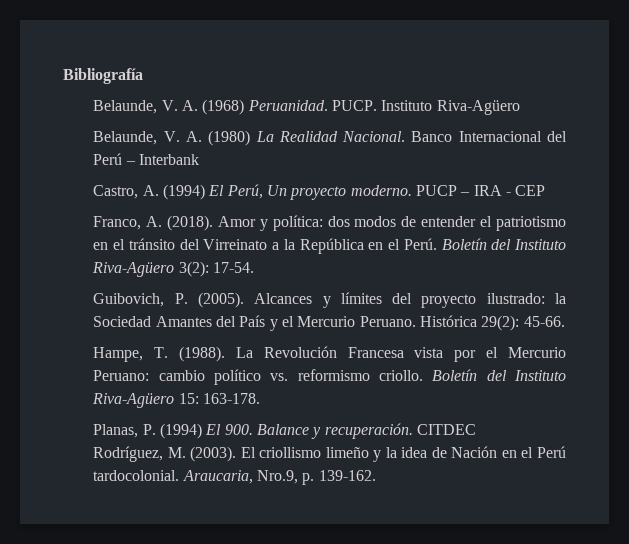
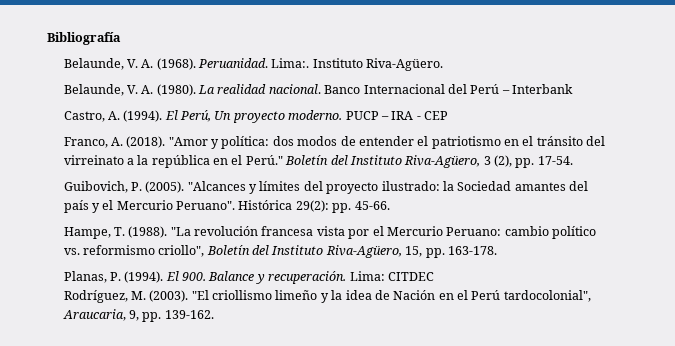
- Belaunde, V. A. (1968) Peruanidad. PUCP. Instituto Riva-Agüero
- Belaunde, V. A. (1980) La Realidad Nacional.
+ Belaunde, V. A. (1968). Peruanidad. Lima:. Instituto Riva-Agüero.
+ Belaunde, V. A. (1980). La realidad nacional.
- Castro, A. (1994) El Perú, Un proyecto moderno.
+ Castro, A. (1994). El Perú, Un proyecto moderno.
- Amor y política: dos modos de entender el patriotismo en el tránsito del Virreinato a la República en el Perú. Boletín del Instituto Riva-Agüero 3(2): 17-54.
+ "Amor y política: dos modos de entender el patriotismo en el tránsito del virreinato a la república en el Perú." Boletín del Instituto Riva-Agüero, 3 (2), pp. 17-54.
- Alcances y límites del proyecto ilustrado: la Sociedad Amantes del País y el Mercurio Peruano.
+ "Alcances y límites del proyecto ilustrado: la Sociedad amantes del país y el Mercurio Peruano".
- Histórica 29(2): 45-66.
+ Histórica 29(2): pp. 45-66.
- La Revolución Francesa vista por el Mercurio Peruano: cambio político vs. reformismo criollo. Boletín del Instituto Riva-Agüero 15: 163-178.
+ "La revolución francesa vista por el Mercurio Peruano: cambio político vs. reformismo criollo", Boletín del Instituto Riva-Agüero, 15, pp. 163-178.
- Planas, P. (1994) El 900. Balance y recuperación.
+ Planas, P. (1994). El 900. Balance y recuperación.
- CITDEC
+ Lima: CITDEC
- El criollismo limeño y la idea de Nación en el Perú tardocolonial. Araucaria, Nro.9, p. 139-162.
+ "El criollismo limeño y la idea de Nación en el Perú tardocolonial", Araucaria, 9, pp. 139-162.

